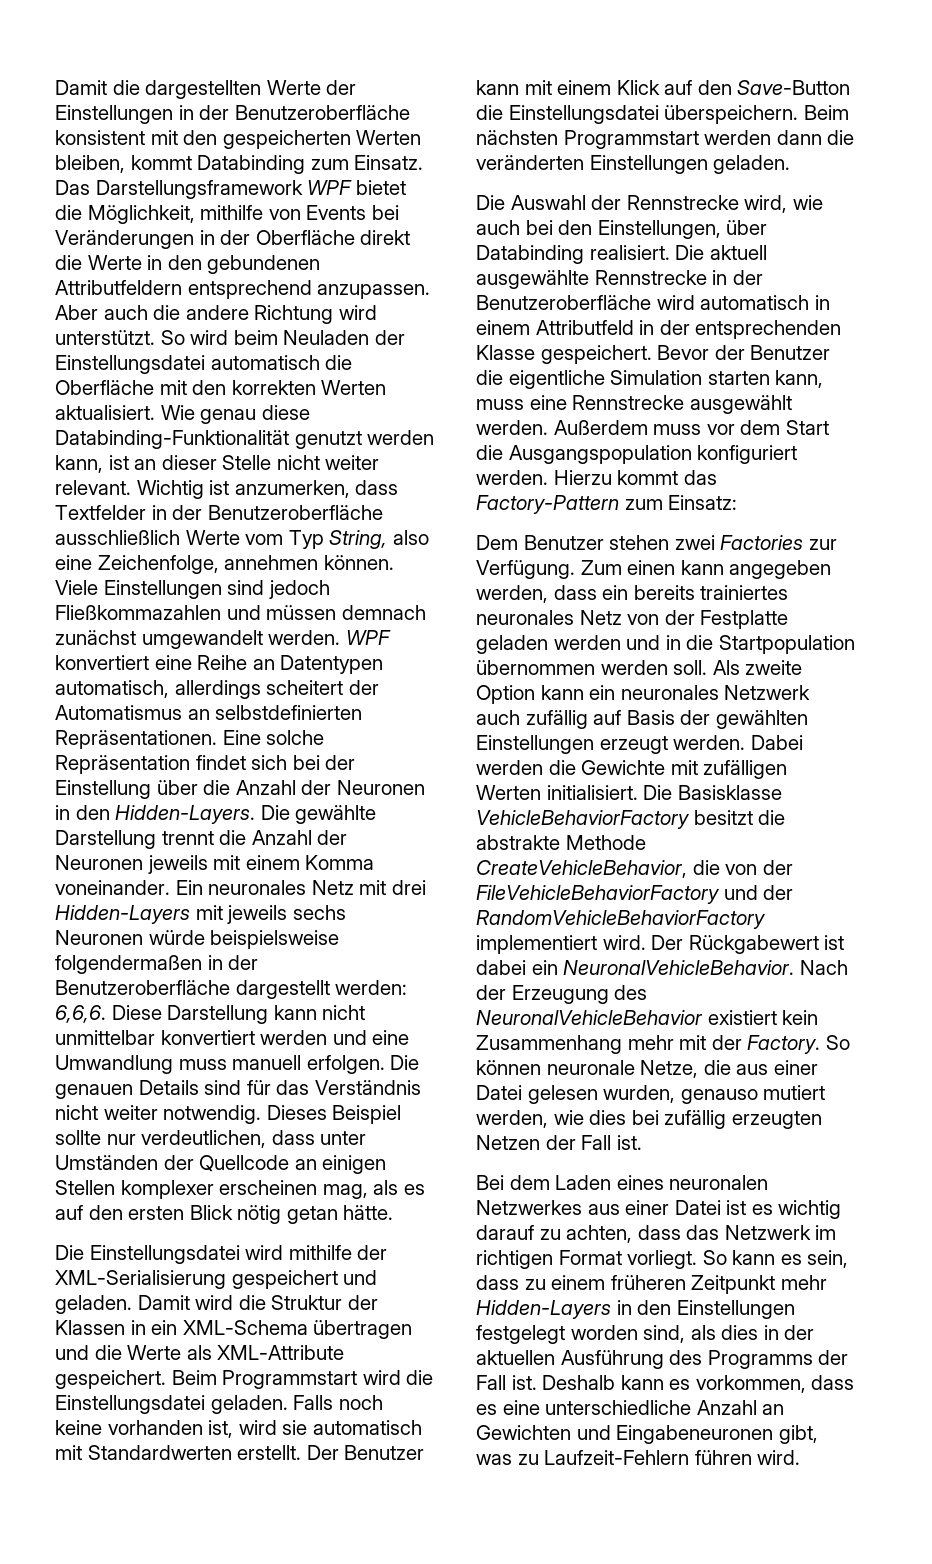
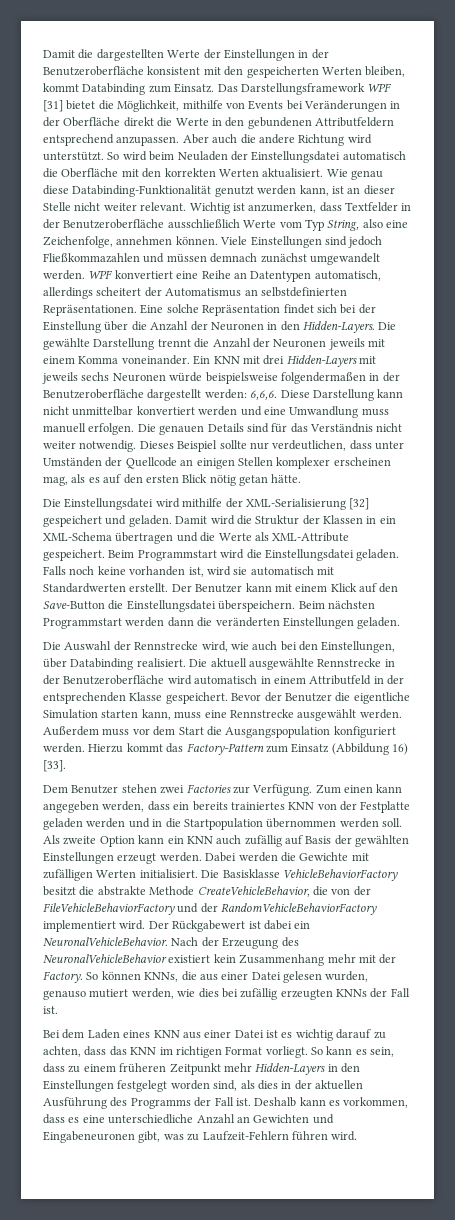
- Das Darstellungsframework WPF bietet die Möglichkeit, mithilfe von Events bei Veränderungen in der Oberfläche direkt die Werte in den gebundenen Attributfeldern entsprechend anzupassen.
+ Das Darstellungsframework WPF [31] bietet die Möglichkeit, mithilfe von Events bei Veränderungen in der Oberfläche direkt die Werte in den gebundenen Attributfeldern entsprechend anzupassen.
- Ein neuronales Netz mit drei Hidden-Layers mit jeweils sechs Neuronen würde beispielsweise folgendermaßen in der Benutzeroberfläche dargestellt werden: 6,6,6.
+ Ein KNN mit drei Hidden-Layers mit jeweils sechs Neuronen würde beispielsweise folgendermaßen in der Benutzeroberfläche dargestellt werden: 6,6,6.
- Die Einstellungsdatei wird mithilfe der XML-Serialisierung gespeichert und geladen.
+ Die Einstellungsdatei wird mithilfe der XML-Serialisierung [32] gespeichert und geladen.
- Hierzu kommt das Factory-Pattern zum Einsatz:
+ Hierzu kommt das Factory-Pattern zum Einsatz (Abbildung 16) [33].
- Zum einen kann angegeben werden, dass ein bereits trainiertes neuronales Netz von der Festplatte geladen werden und in die Startpopulation übernommen werden soll.
+ Zum einen kann angegeben werden, dass ein bereits trainiertes KNN von der Festplatte geladen werden und in die Startpopulation übernommen werden soll.
- Als zweite Option kann ein neuronales Netzwerk auch zufällig auf Basis der gewählten Einstellungen erzeugt werden.
+ Als zweite Option kann ein KNN auch zufällig auf Basis der gewählten Einstellungen erzeugt werden.
- So können neuronale Netze, die aus einer Datei gelesen wurden, genauso mutiert werden, wie dies bei zufällig erzeugten Netzen der Fall ist.
+ So können KNNs, die aus einer Datei gelesen wurden, genauso mutiert werden, wie dies bei zufällig erzeugten KNNs der Fall ist.
- Bei dem Laden eines neuronalen Netzwerkes aus einer Datei ist es wichtig darauf zu achten, dass das Netzwerk im richtigen Format vorliegt.
+ Bei dem Laden eines KNN aus einer Datei ist es wichtig darauf zu achten, dass das KNN im richtigen Format vorliegt.

